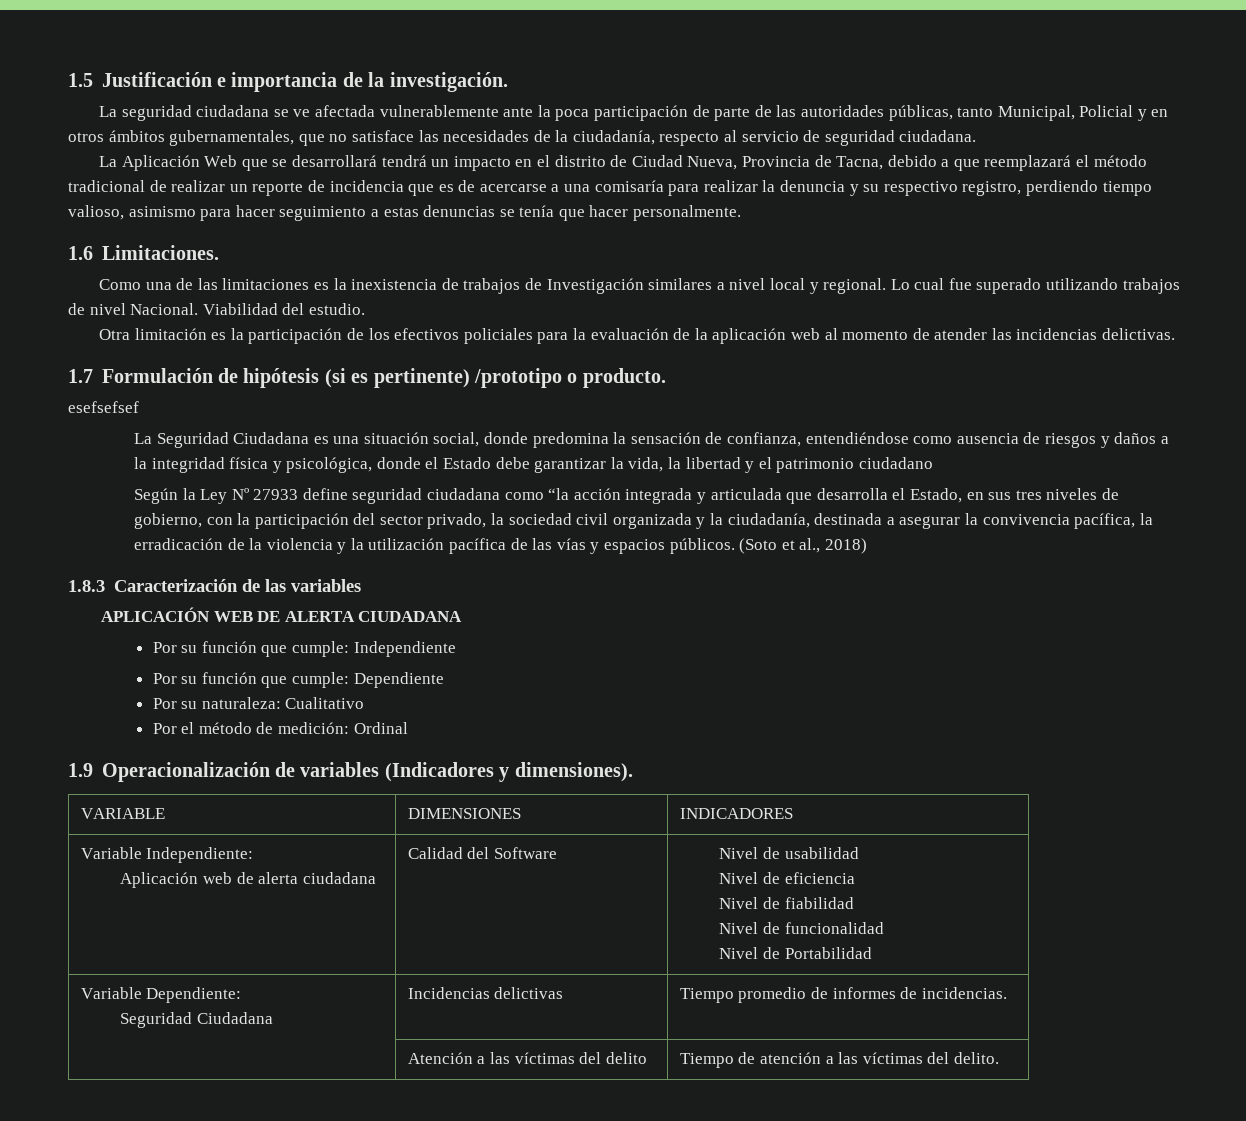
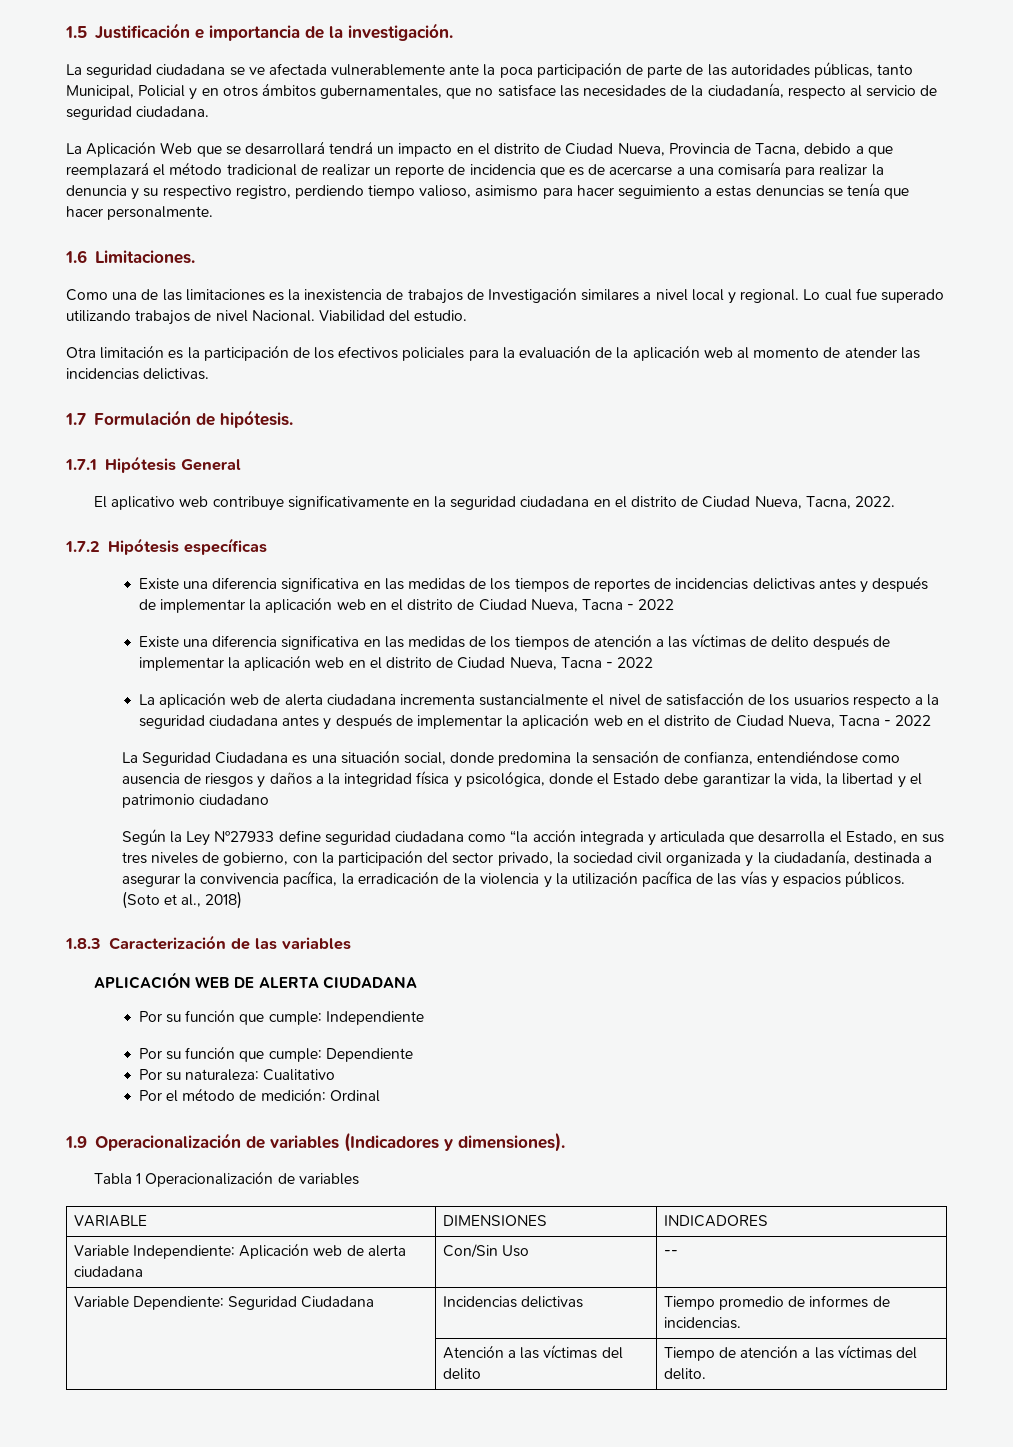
- 1.7 Formulación de hipótesis (si es pertinente) /prototipo o producto.
- esefsefsef
+ 1.7 Formulación de hipótesis.
+ 1.7.1 Hipótesis General
+ El aplicativo web contribuye significativamente en la seguridad ciudadana en el distrito de Ciudad Nueva, Tacna, 2022.
+ 1.7.2 Hipótesis específicas
+ Existe una diferencia significativa en las medidas de los tiempos de reportes de incidencias delictivas antes y después de implementar la aplicación web en el distrito de Ciudad Nueva, Tacna - 2022
+ Existe una diferencia significativa en las medidas de los tiempos de atención a las víctimas de delito después de implementar la aplicación web en el distrito de Ciudad Nueva, Tacna - 2022
+ La aplicación web de alerta ciudadana incrementa sustancialmente el nivel de satisfacción de los usuarios respecto a la seguridad ciudadana antes y después de implementar la aplicación web en el distrito de Ciudad Nueva, Tacna - 2022
- Según la Ley Nº 27933 define seguridad ciudadana como “la acción integrada y articulada que desarrolla el Estado, en sus tres niveles de gobierno, con la participación del sector privado, la sociedad civil organizada y la ciudadanía, destinada a asegurar la convivencia pacífica, la erradicación de la violencia y la utilización pacífica de las vías y espacios públicos.
+ Según la Ley Nº27933 define seguridad ciudadana como “la acción integrada y articulada que desarrolla el Estado, en sus tres niveles de gobierno, con la participación del sector privado, la sociedad civil organizada y la ciudadanía, destinada a asegurar la convivencia pacífica, la erradicación de la violencia y la utilización pacífica de las vías y espacios públicos.
+ Tabla 1 Operacionalización de variables
- Variable Independiente:
- Aplicación web de alerta ciudadana | Calidad del Software | Nivel de usabilidad
- Nivel de eficiencia
- Nivel de fiabilidad
- Nivel de funcionalidad
- Nivel de Portabilidad
+ Variable Independiente: Aplicación web de alerta ciudadana | Con/Sin Uso | --
- Variable Dependiente:
- Seguridad Ciudadana | Incidencias delictivas | Tiempo promedio de informes de incidencias.
+ Variable Dependiente: Seguridad Ciudadana | Incidencias delictivas | Tiempo promedio de informes de incidencias.

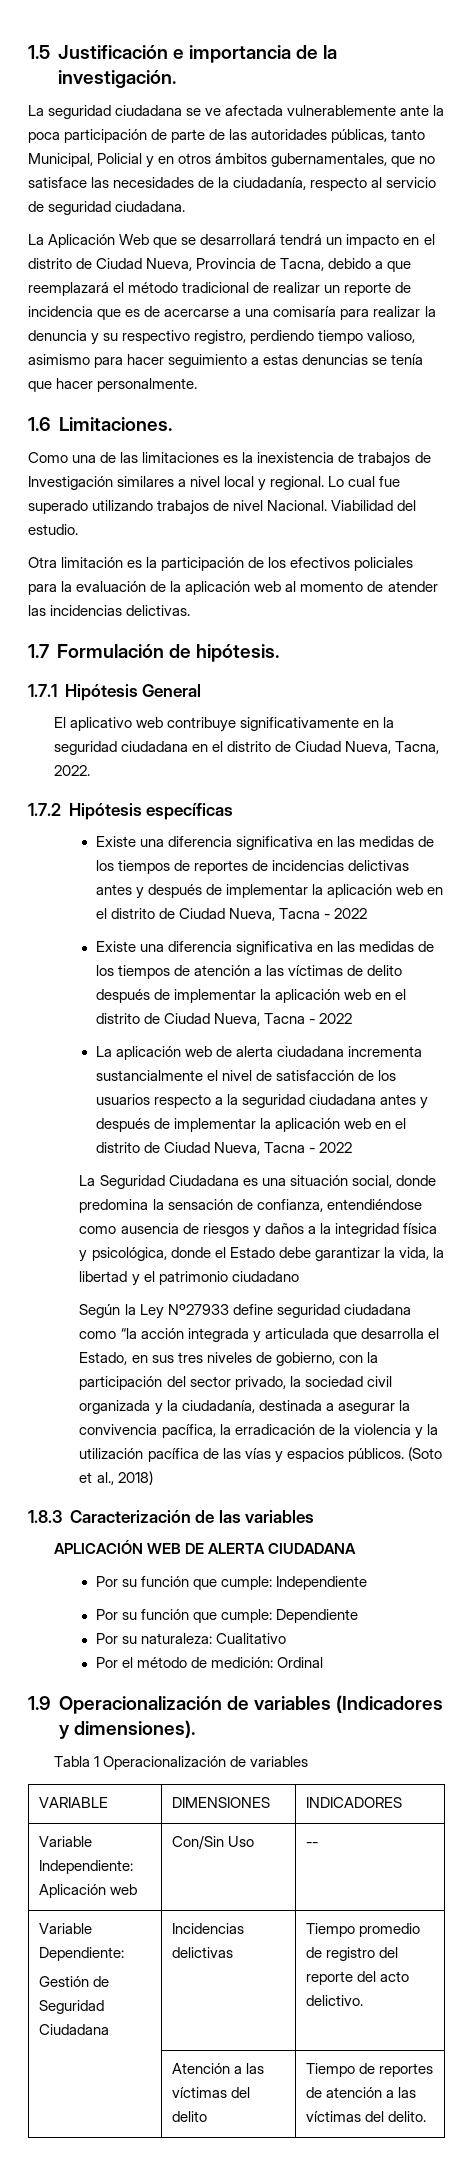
- Variable Independiente: Aplicación web de alerta ciudadana | Con/Sin Uso | --
+ Variable Independiente: Aplicación web | Con/Sin Uso | --
- Variable Dependiente: Seguridad Ciudadana | Incidencias delictivas | Tiempo promedio de informes de incidencias.
+ Variable Dependiente:
+ Gestión de Seguridad Ciudadana | Incidencias delictivas | Tiempo promedio de registro del reporte del acto delictivo.
- | Atención a las víctimas del delito | Tiempo de atención a las víctimas del delito.
+ | Atención a las víctimas del delito | Tiempo de reportes de atención a las víctimas del delito.

